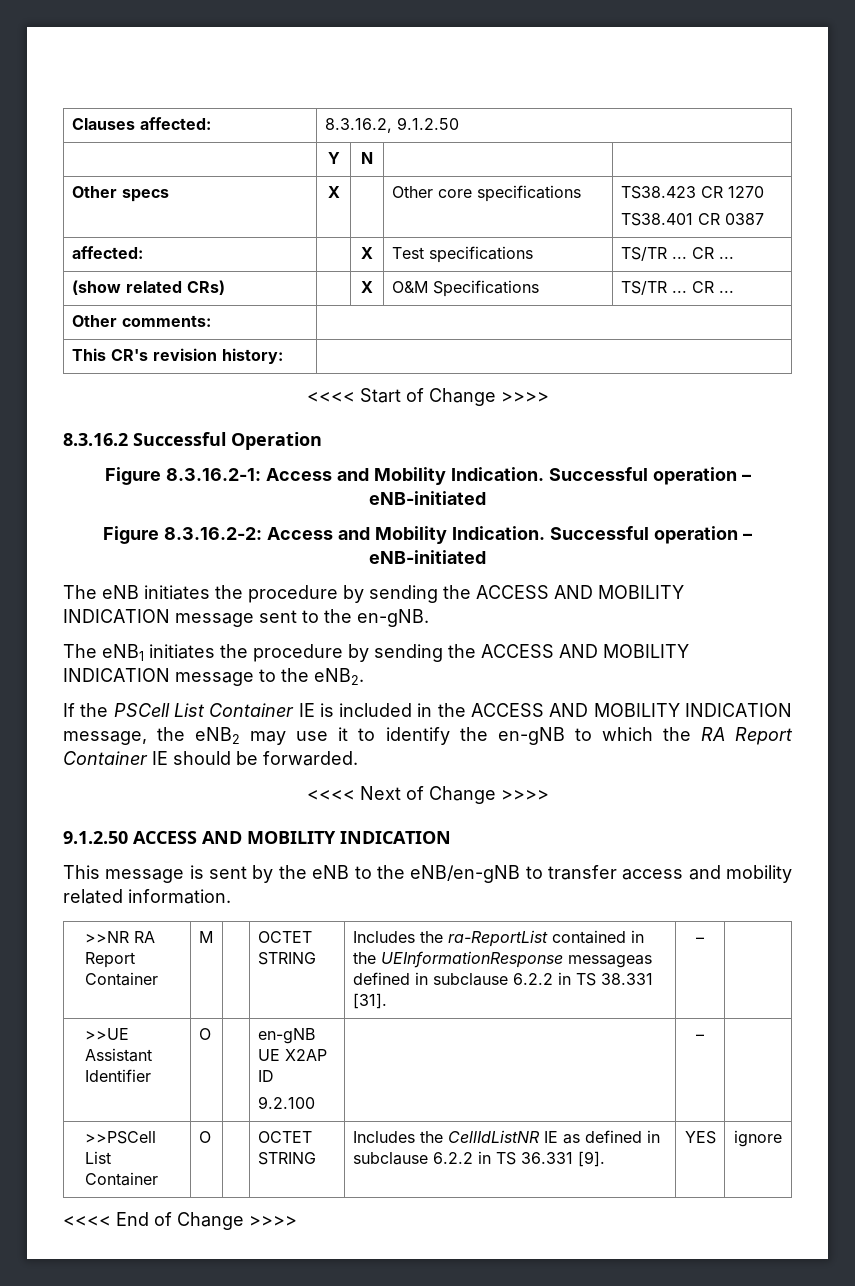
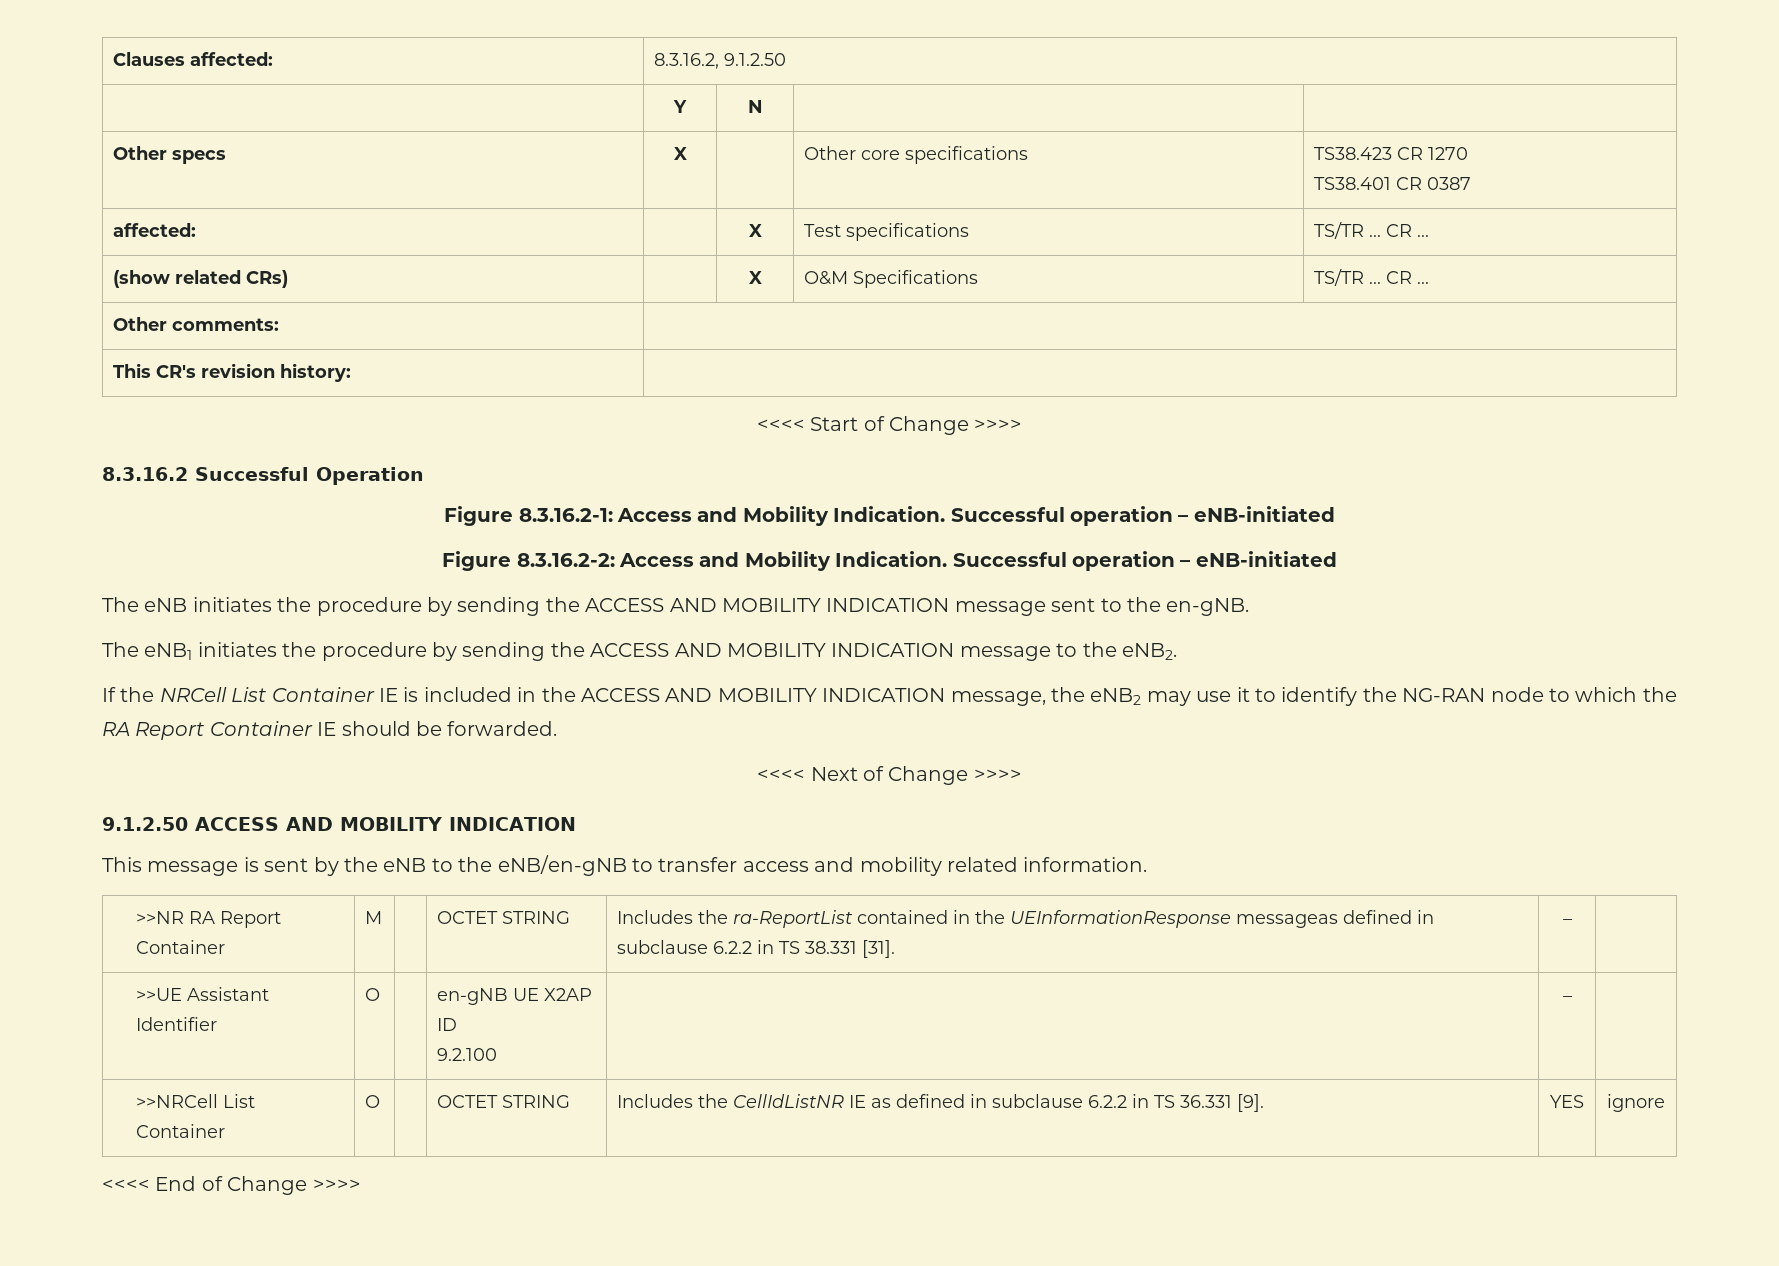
- If the PSCell List Container IE is included in the ACCESS AND MOBILITY INDICATION message, the eNB2 may use it to identify the en-gNB to which the RA Report Container IE should be forwarded.
+ If the NRCell List Container IE is included in the ACCESS AND MOBILITY INDICATION message, the eNB2 may use it to identify the NG-RAN node to which the RA Report Container IE should be forwarded.
- >>PSCell List Container | O | | OCTET STRING | Includes the CellIdListNR IE as defined in subclause 6.2.2 in TS 36.331 [9]. | YES | ignore
+ >>NRCell List Container | O | | OCTET STRING | Includes the CellIdListNR IE as defined in subclause 6.2.2 in TS 36.331 [9]. | YES | ignore

